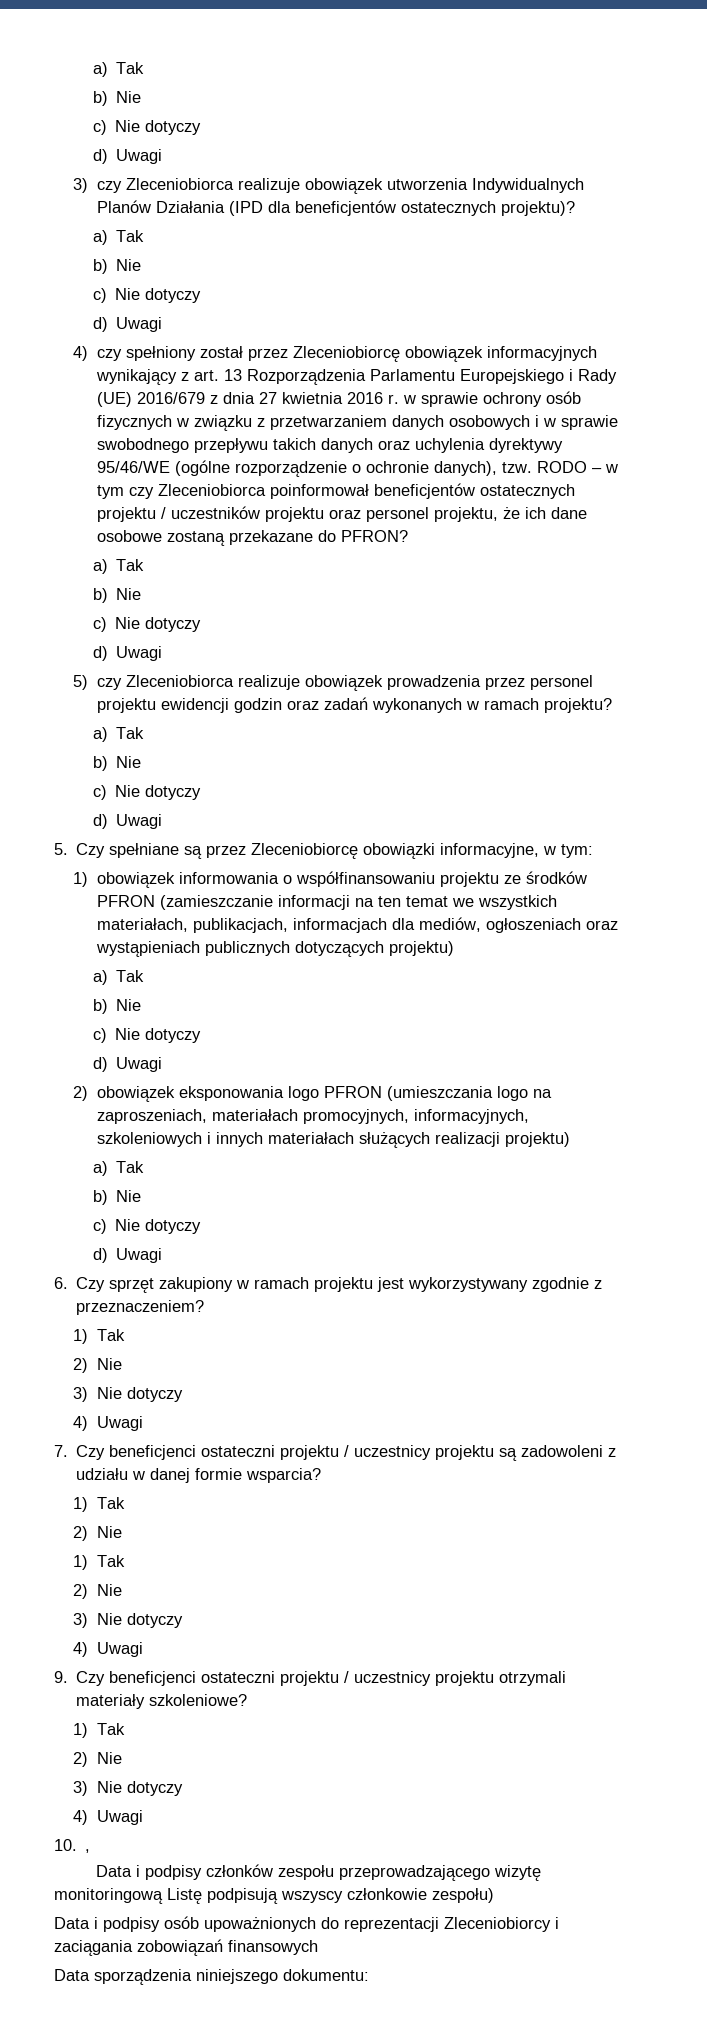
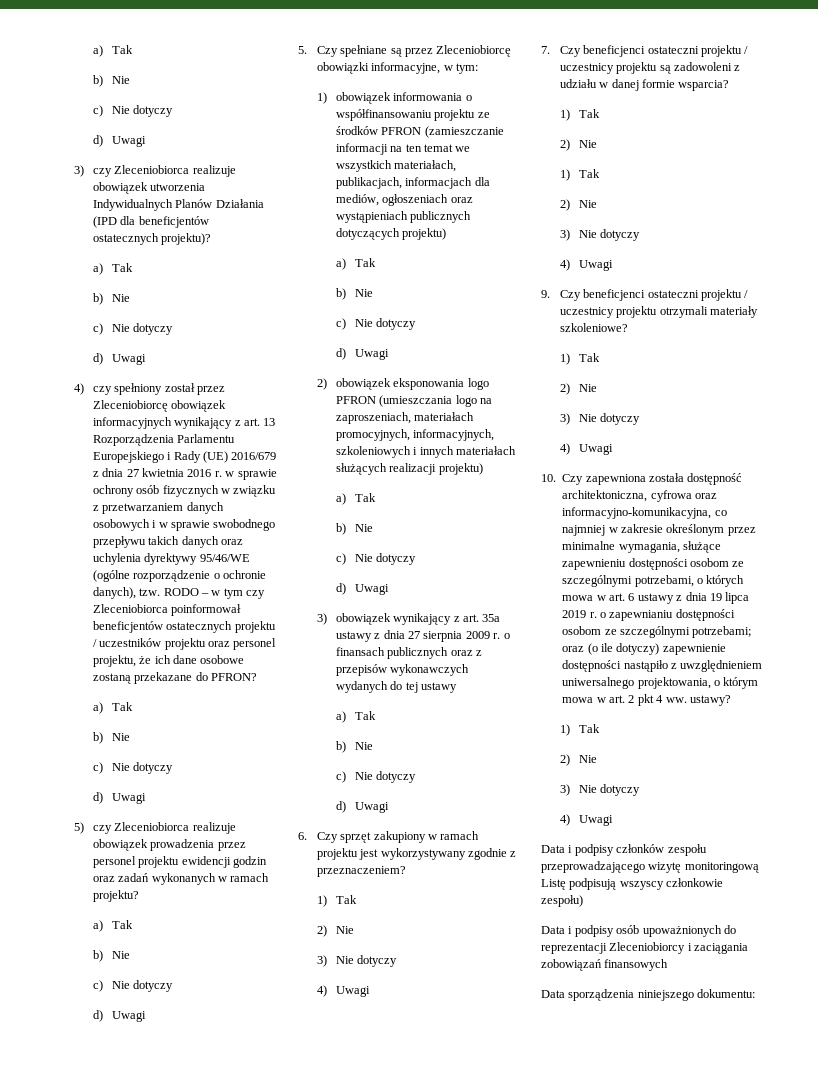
+ 3) obowiązek wynikający z art. 35a ustawy z dnia 27 sierpnia 2009 r. o finansach publicznych oraz z przepisów wykonawczych wydanych do tej ustawy
+ a) Tak
+ b) Nie
+ c) Nie dotyczy
+ d) Uwagi
- 10. ,
+ 10. Czy zapewniona została dostępność architektoniczna, cyfrowa oraz informacyjno-komunikacyjna, co najmniej w zakresie określonym przez minimalne wymagania, służące zapewnieniu dostępności osobom ze szczególnymi potrzebami, o których mowa w art. 6 ustawy z dnia 19 lipca 2019 r. o zapewnianiu dostępności osobom ze szczególnymi potrzebami; oraz (o ile dotyczy) zapewnienie dostępności nastąpiło z uwzględnieniem uniwersalnego projektowania, o którym mowa w art. 2 pkt 4 ww. ustawy?
+ 1) Tak
+ 2) Nie
+ 3) Nie dotyczy
+ 4) Uwagi

